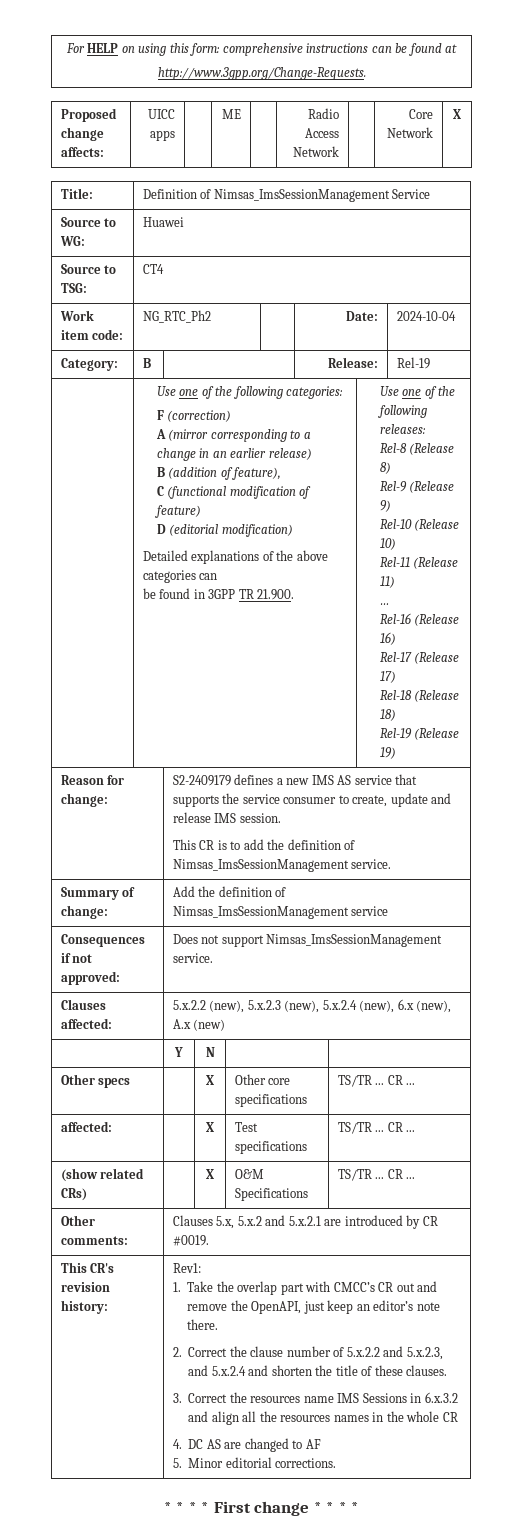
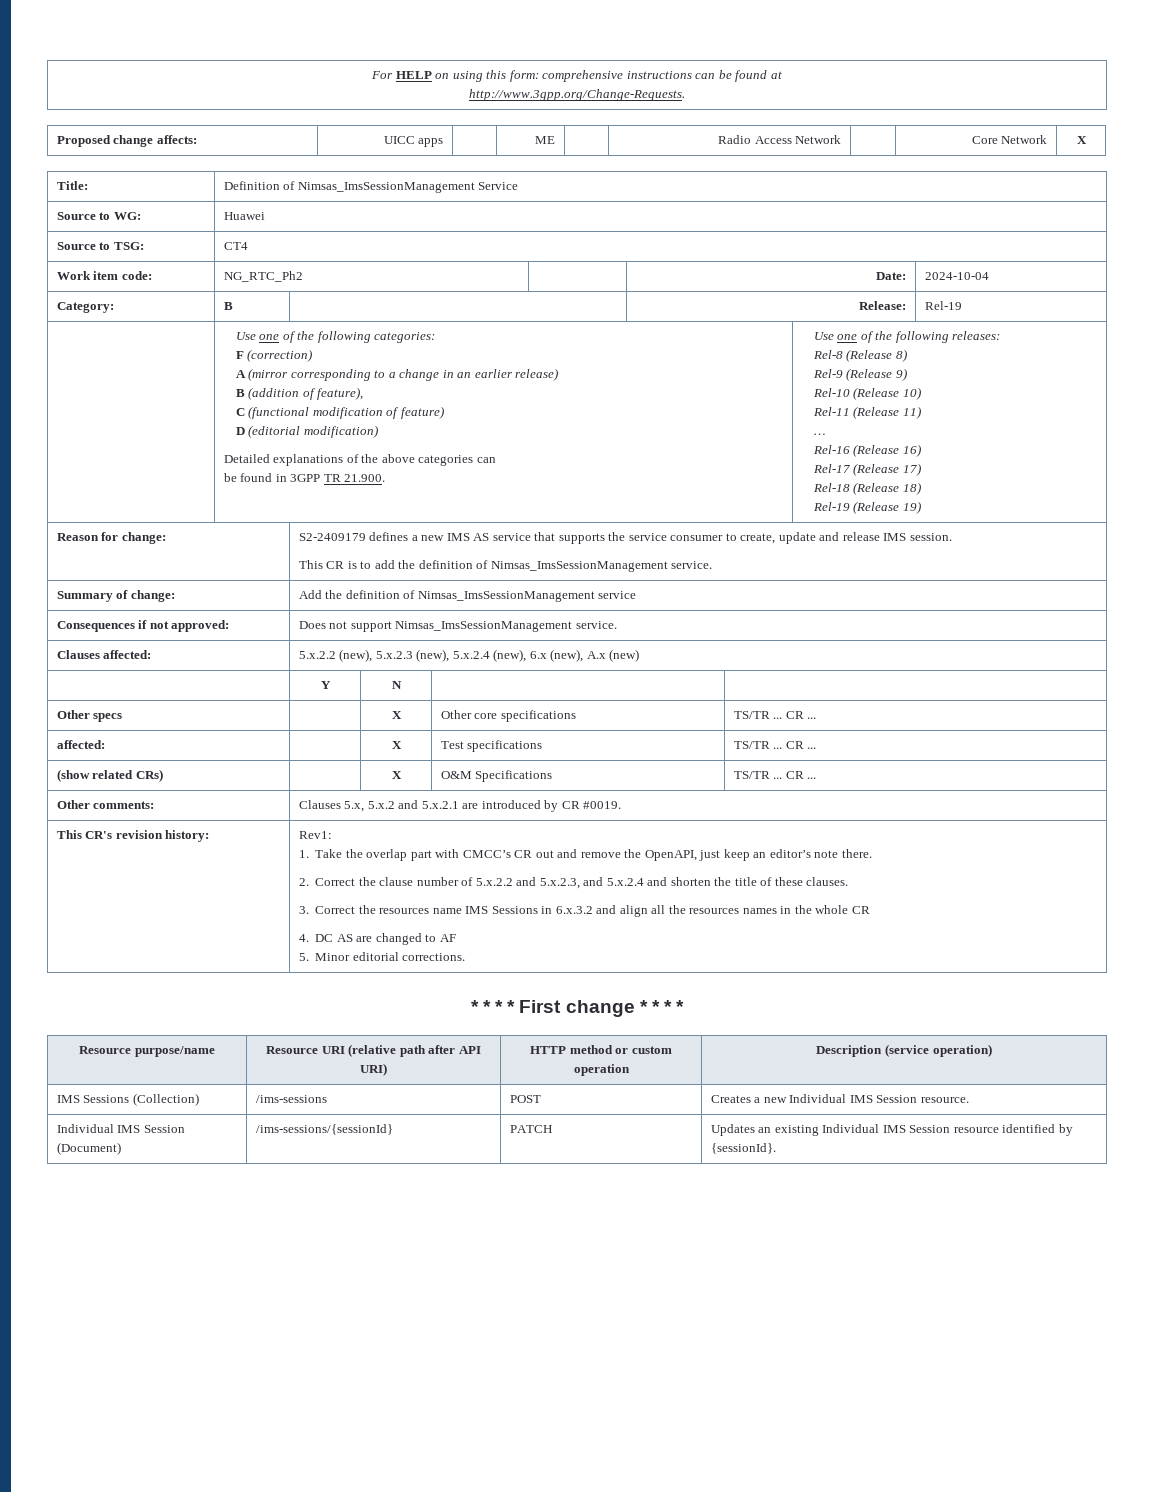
+ Resource purpose/name | Resource URI (relative path after API URI) | HTTP method or custom operation | Description (service operation)
+ IMS Sessions (Collection) | /ims-sessions | POST | Creates a new Individual IMS Session resource.
+ Individual IMS Session (Document) | /ims-sessions/{sessionId} | PATCH | Updates an existing Individual IMS Session resource identified by {sessionId}.

